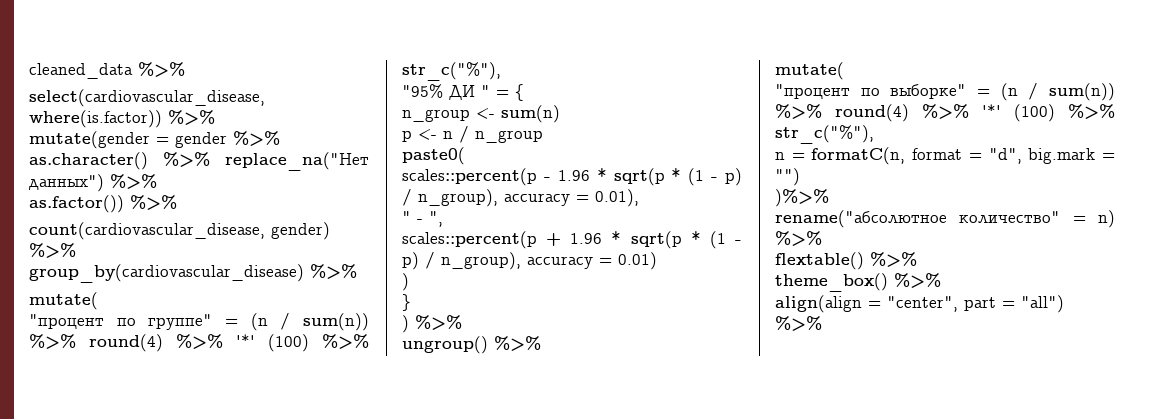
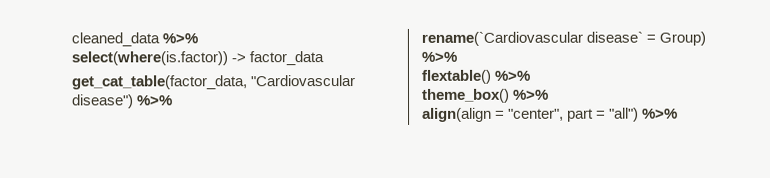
- select(cardiovascular_disease, where(is.factor)) %>%
- mutate(gender = gender %>% as.character() %>% replace_na("Нет данных") %>%
- as.factor()) %>%
- count(cardiovascular_disease, gender) %>%
- group_by(cardiovascular_disease) %>%
- mutate(
- "процент по группе" = (n / sum(n)) %>% round(4) %>% '*' (100) %>% str_c("%"),
- "95% ДИ " = {
- n_group <- sum(n)
- p <- n / n_group
- paste0(
- scales::percent(p - 1.96 * sqrt(p * (1 - p) / n_group), accuracy = 0.01),
- " - ",
- scales::percent(p + 1.96 * sqrt(p * (1 - p) / n_group), accuracy = 0.01)
- )
- }
- ) %>%
- ungroup() %>%
- mutate(
- "процент по выборке" = (n / sum(n)) %>% round(4) %>% '*' (100) %>% str_c("%"),
- n = formatC(n, format = "d", big.mark = "")
- )%>%
- rename("абсолютное количество" = n) %>%
+ select(where(is.factor)) -> factor_data
+ get_cat_table(factor_data, "Cardiovascular disease") %>%
+ rename(`Cardiovascular disease` = Group) %>%

